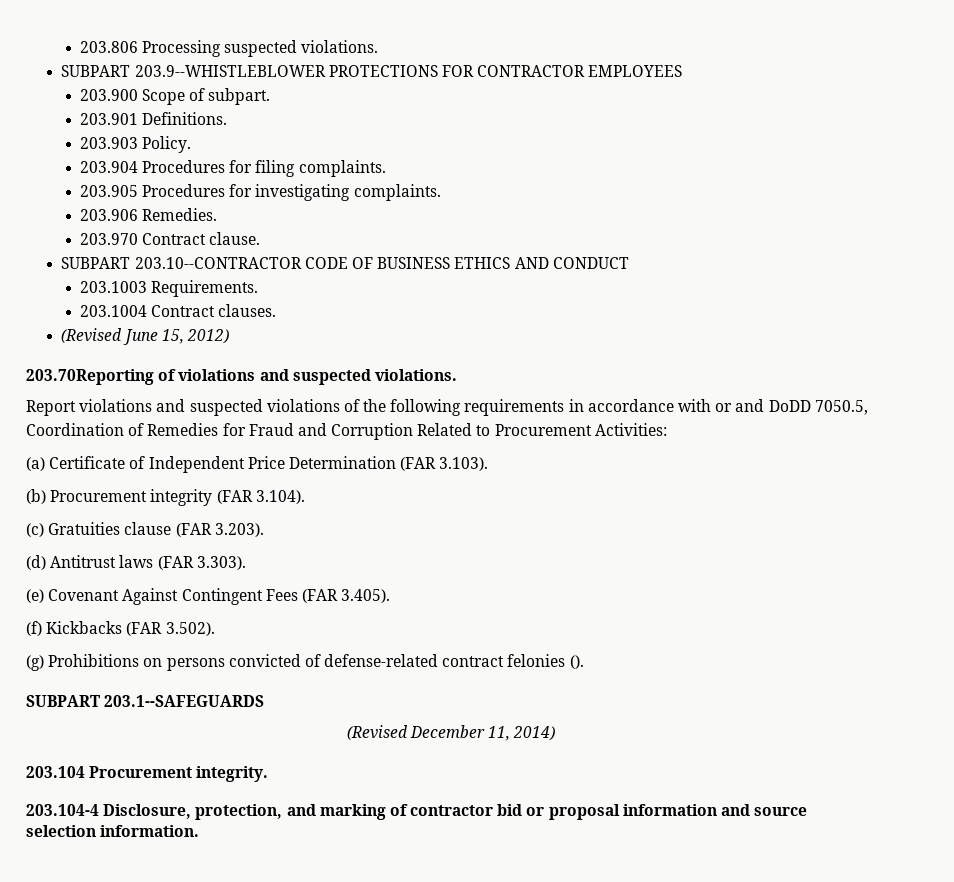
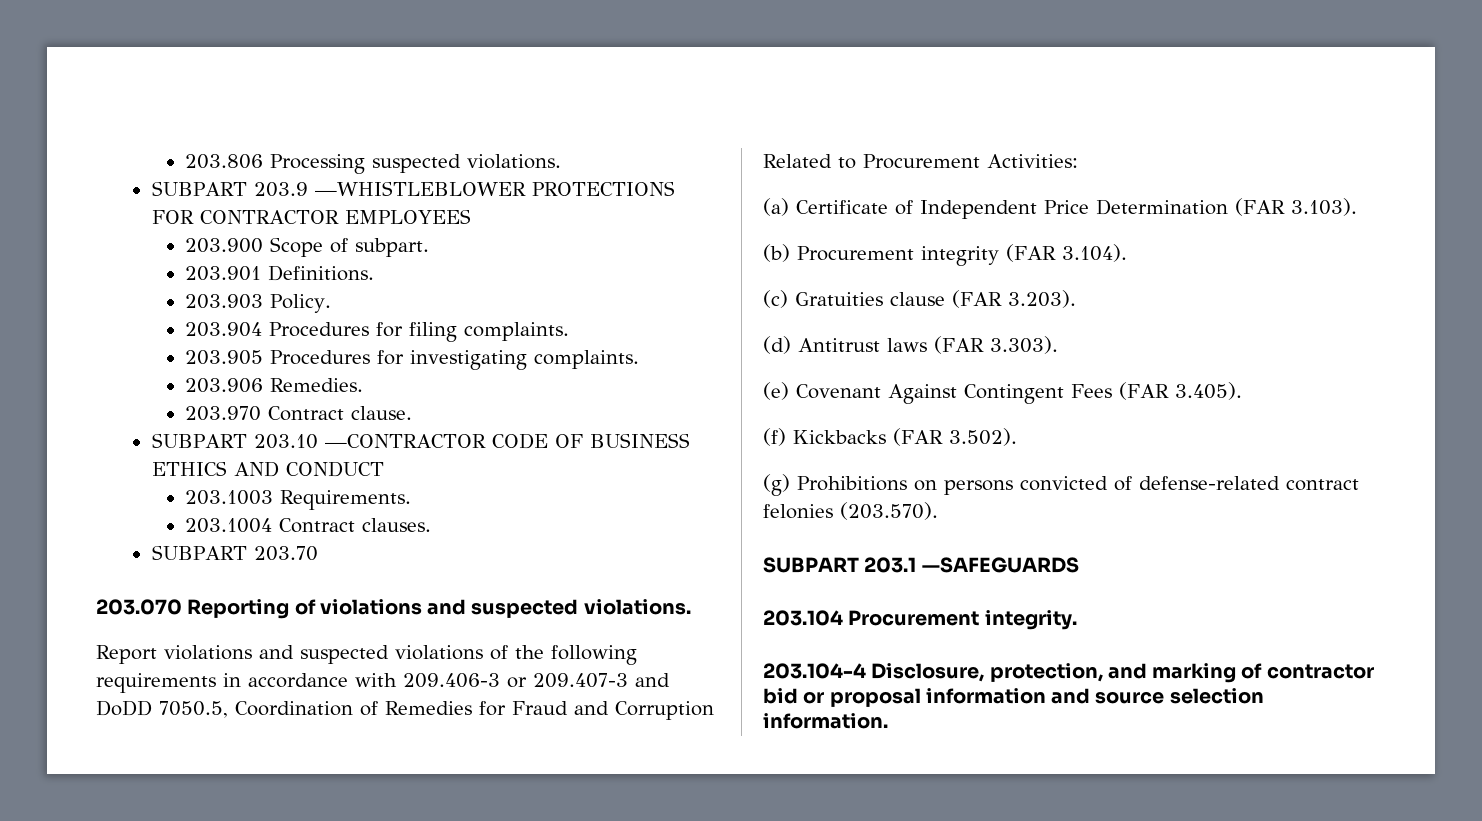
- SUBPART 203.9--WHISTLEBLOWER PROTECTIONS FOR CONTRACTOR EMPLOYEES
+ SUBPART 203.9 —WHISTLEBLOWER PROTECTIONS FOR CONTRACTOR EMPLOYEES
- SUBPART 203.10--CONTRACTOR CODE OF BUSINESS ETHICS AND CONDUCT
+ SUBPART 203.10 —CONTRACTOR CODE OF BUSINESS ETHICS AND CONDUCT
- (Revised June 15, 2012)
- 203.70Reporting of violations and suspected violations.
+ SUBPART 203.70
+ 203.070 Reporting of violations and suspected violations.
- Report violations and suspected violations of the following requirements in accordance with or and DoDD 7050.5, Coordination of Remedies for Fraud and Corruption Related to Procurement Activities:
+ Report violations and suspected violations of the following requirements in accordance with 209.406-3 or 209.407-3 and DoDD 7050.5, Coordination of Remedies for Fraud and Corruption Related to Procurement Activities:
- (g) Prohibitions on persons convicted of defense-related contract felonies ().
- SUBPART 203.1--SAFEGUARDS
- (Revised December 11, 2014)
+ (g) Prohibitions on persons convicted of defense-related contract felonies (203.570).
+ SUBPART 203.1 —SAFEGUARDS

